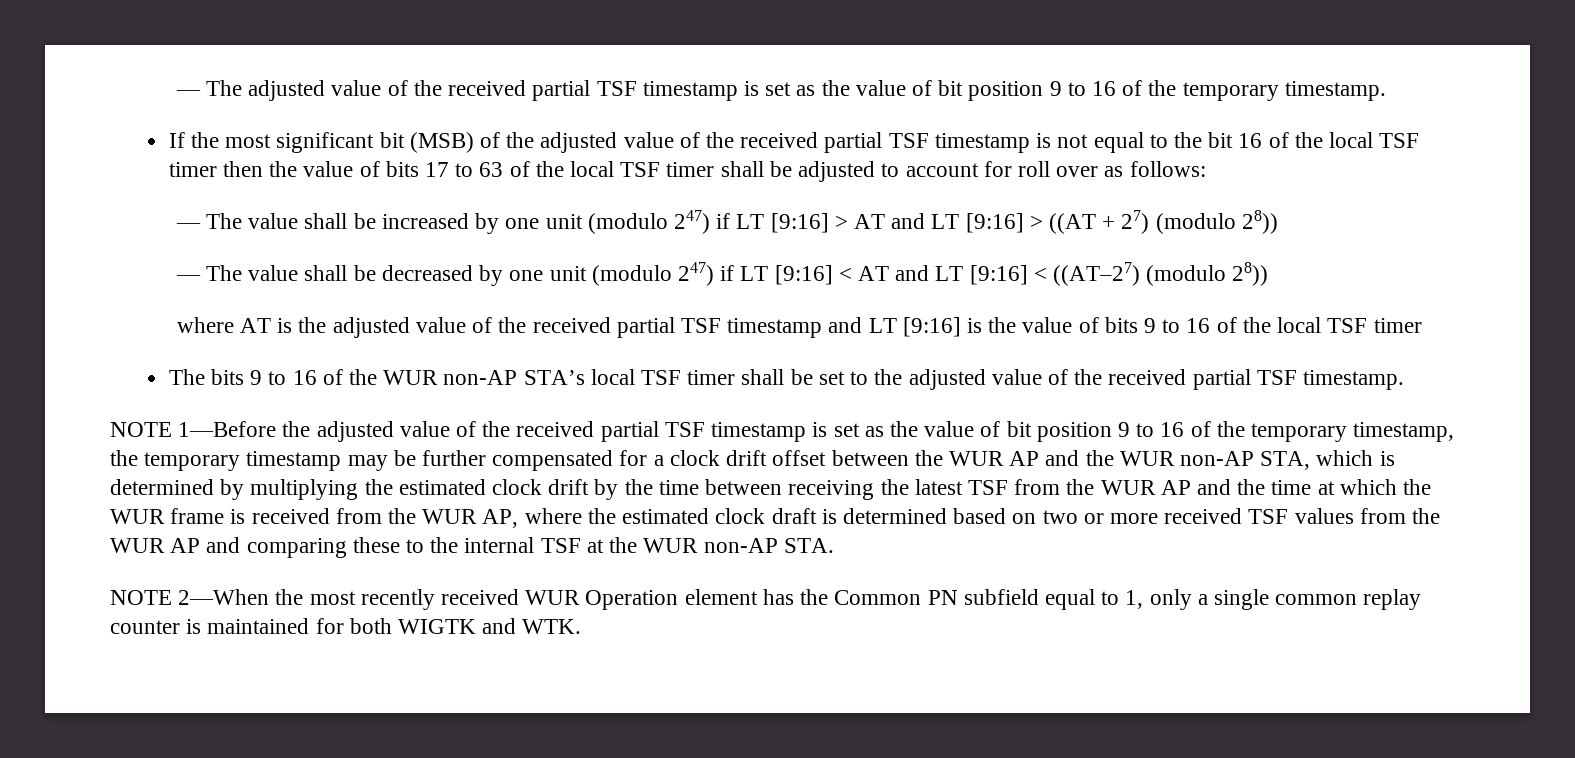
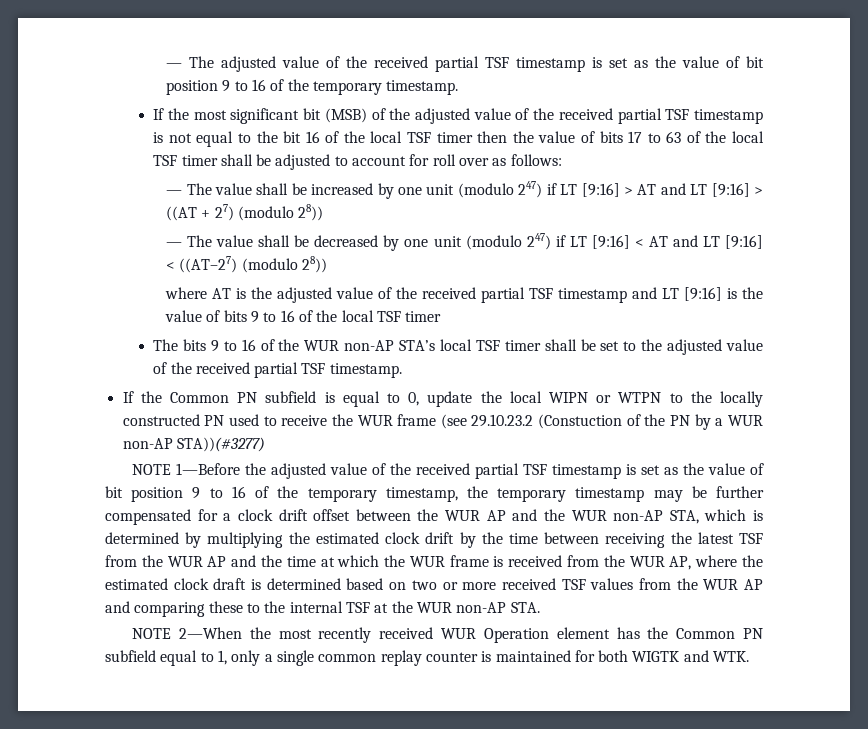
+ If the Common PN subfield is equal to 0, update the local WIPN or WTPN to the locally constructed PN used to receive the WUR frame (see 29.10.23.2 (Constuction of the PN by a WUR non-AP STA))(#3277)

